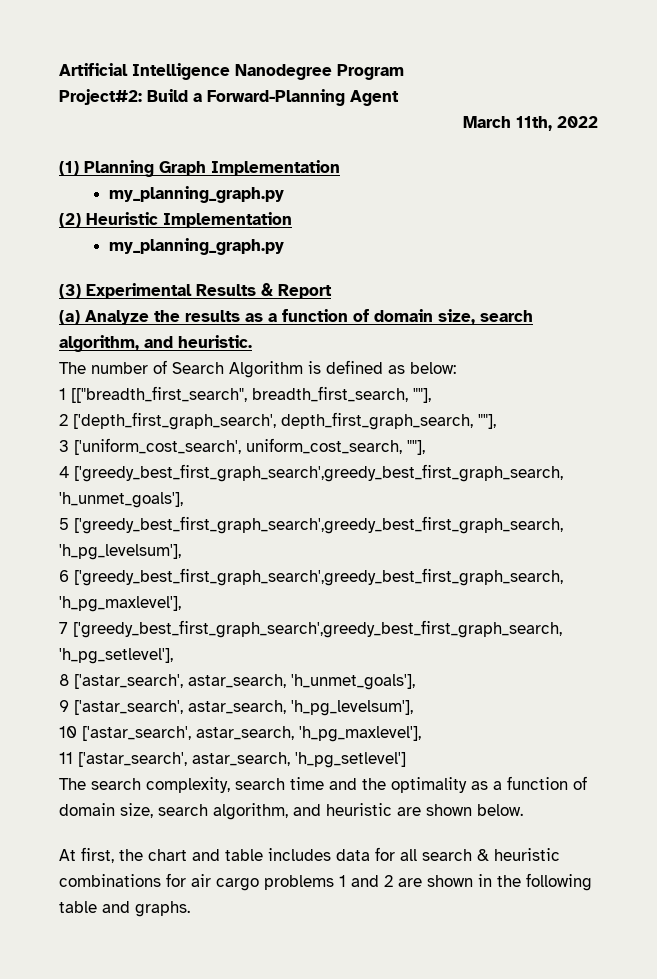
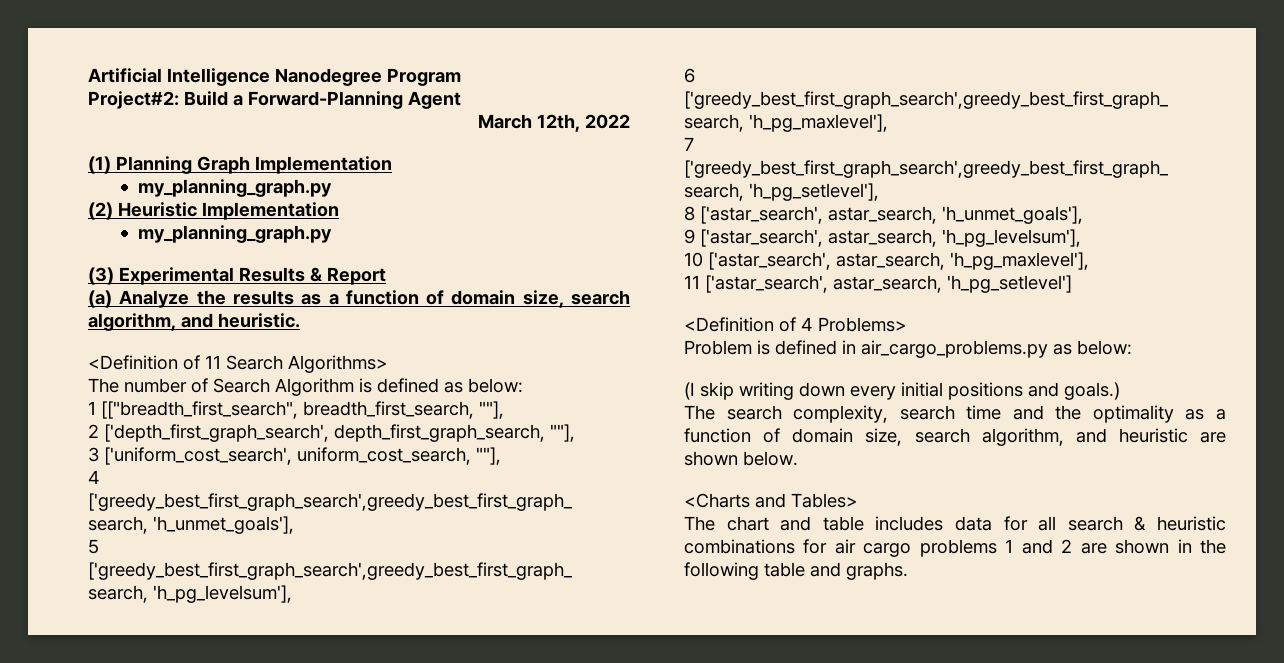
- March 11th, 2022
+ March 12th, 2022
+ <Definition of 11 Search Algorithms>
+ <Definition of 4 Problems>
+ Problem is defined in air_cargo_problems.py as below:
+ (I skip writing down every initial positions and goals.)
- At first, the chart and table includes data for all search & heuristic combinations for air cargo problems 1 and 2 are shown in the following table and graphs.
+ <Charts and Tables>
+ The chart and table includes data for all search & heuristic combinations for air cargo problems 1 and 2 are shown in the following table and graphs.

